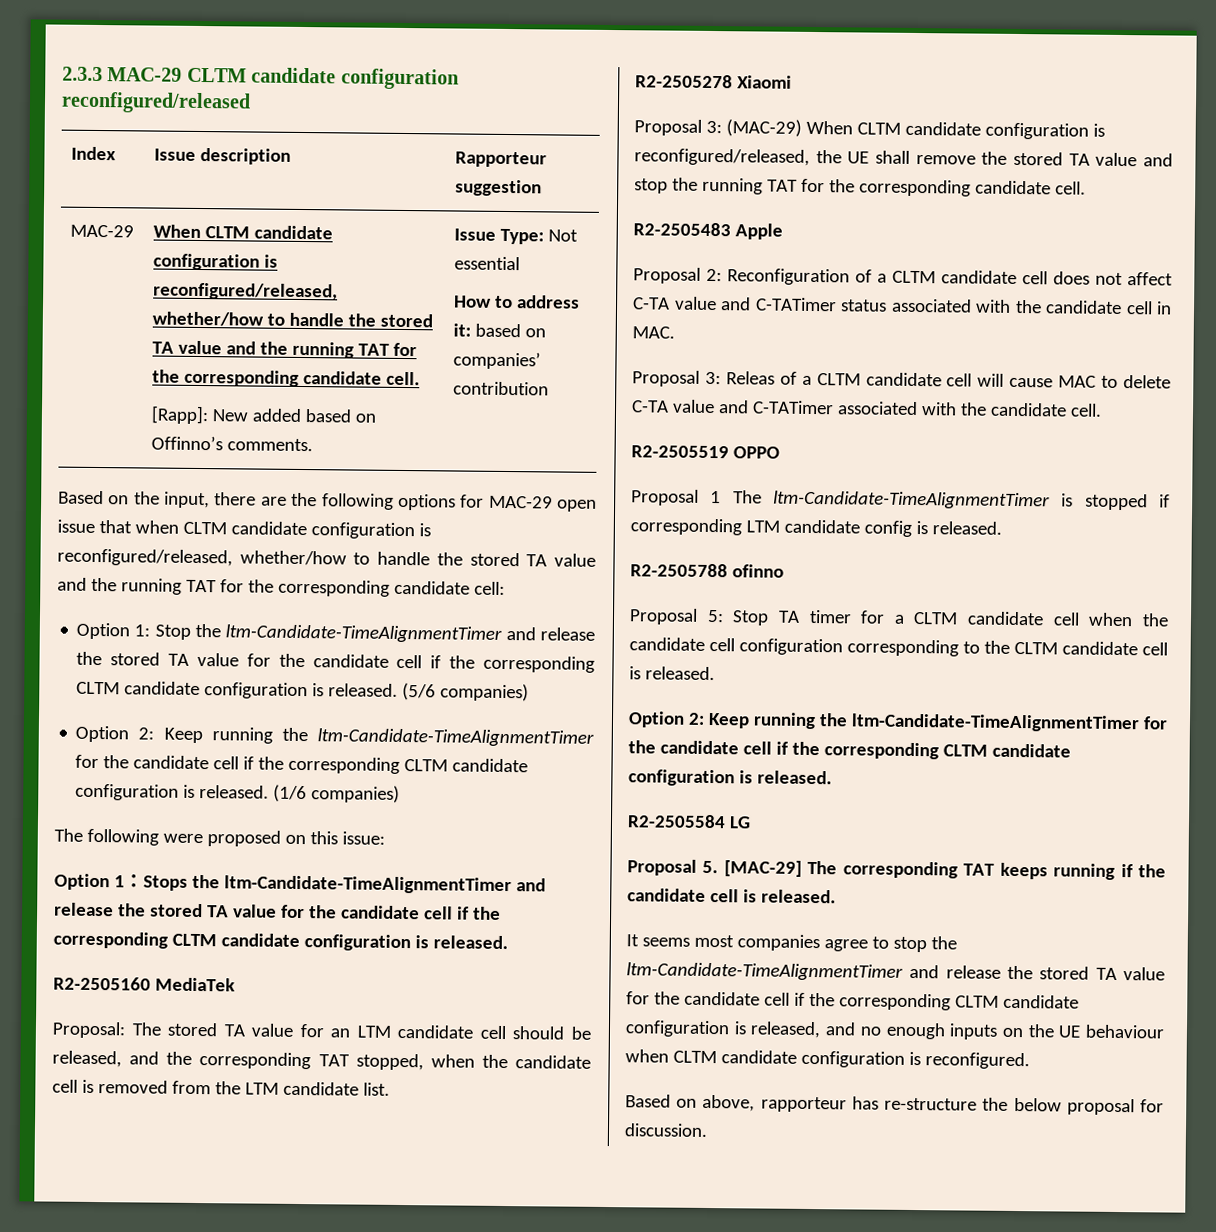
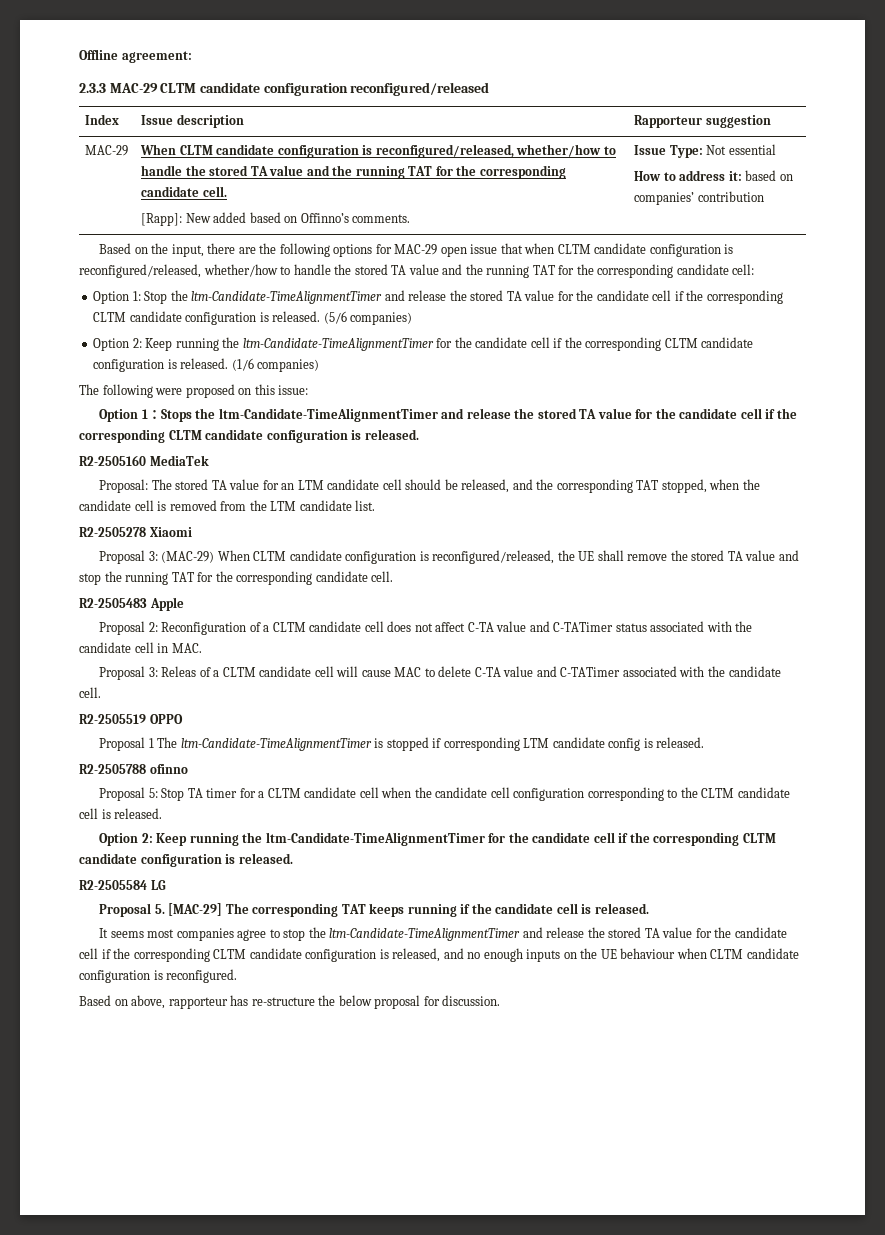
+ Offline agreement:

